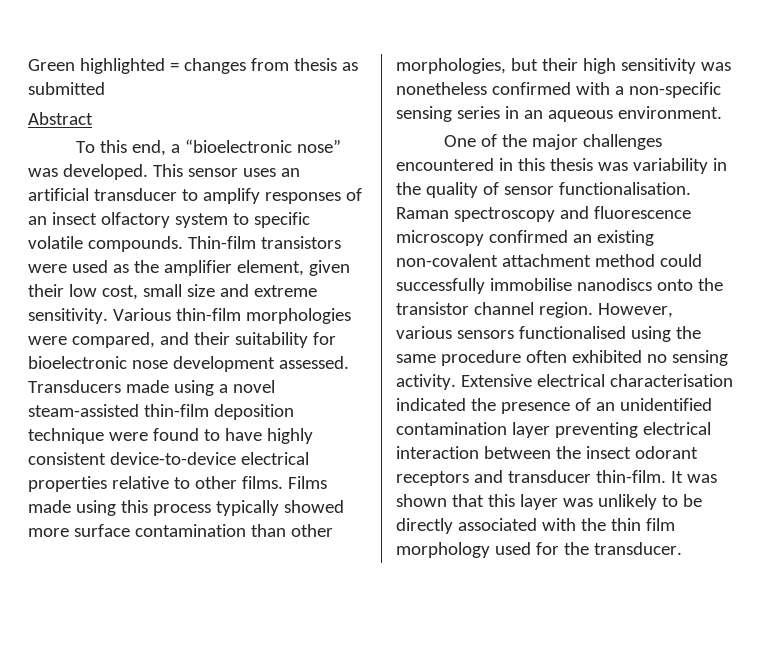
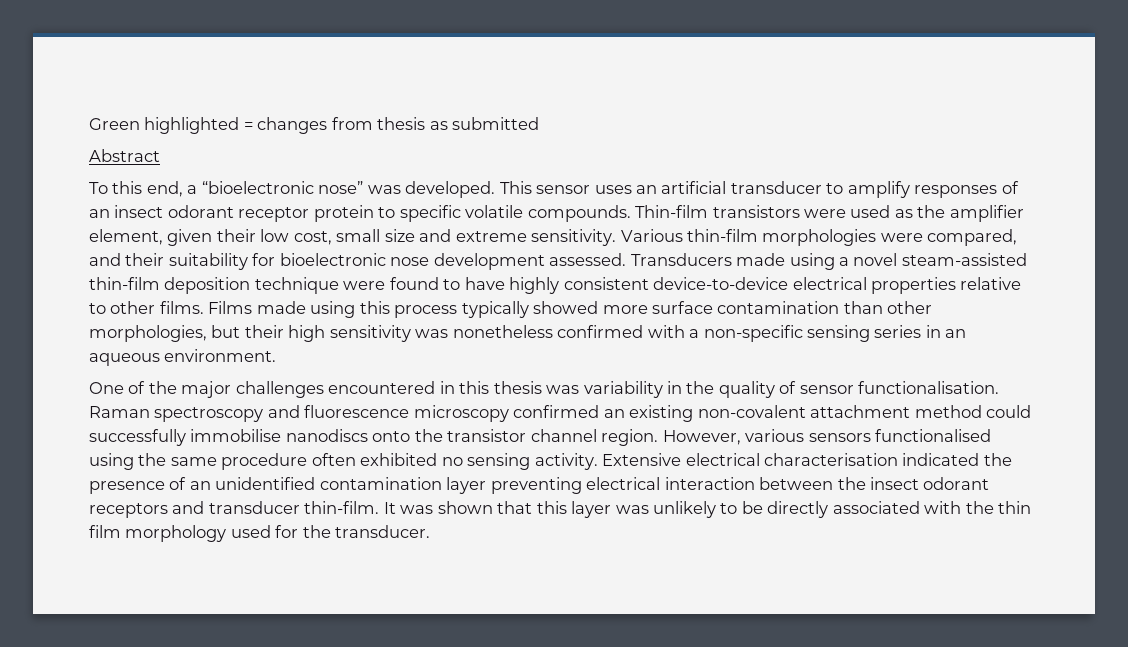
- This sensor uses an artificial transducer to amplify responses of an insect olfactory system to specific volatile compounds.
+ This sensor uses an artificial transducer to amplify responses of an insect odorant receptor protein to specific volatile compounds.

